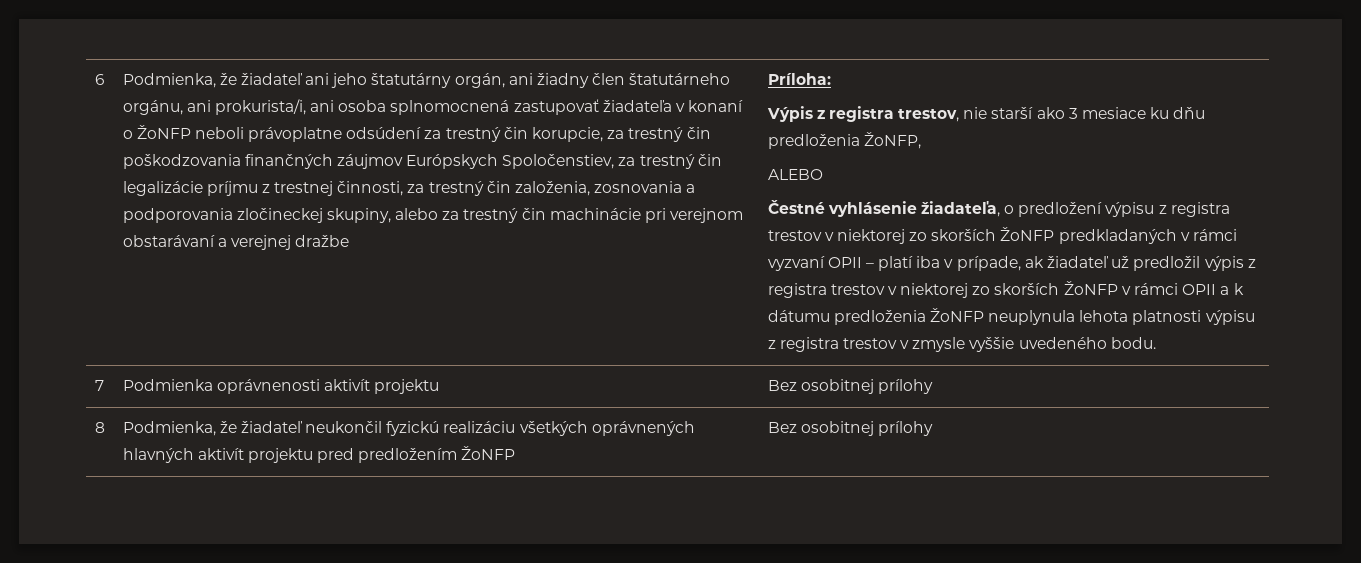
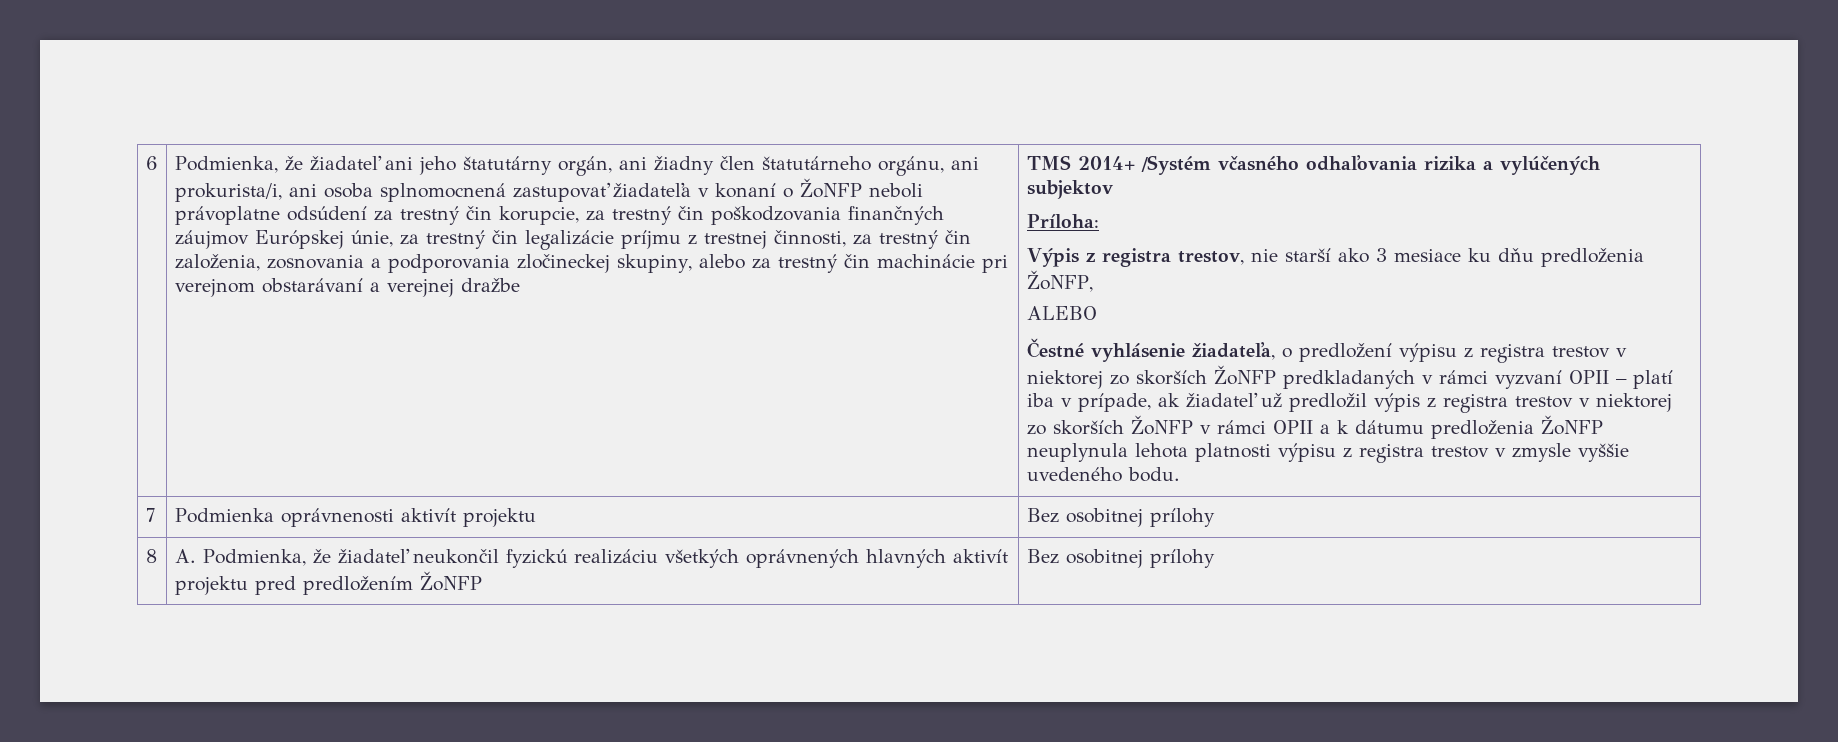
- Podmienka, že žiadateľ ani jeho štatutárny orgán, ani žiadny člen štatutárneho orgánu, ani prokurista/i, ani osoba splnomocnená zastupovať žiadateľa v konaní o ŽoNFP neboli právoplatne odsúdení za trestný čin korupcie, za trestný čin poškodzovania finančných záujmov Európskych Spoločenstiev, za trestný čin legalizácie príjmu z trestnej činnosti, za trestný čin založenia, zosnovania a podporovania zločineckej skupiny, alebo za trestný čin machinácie pri verejnom obstarávaní a verejnej dražbe
+ Podmienka, že žiadateľ ani jeho štatutárny orgán, ani žiadny člen štatutárneho orgánu, ani prokurista/i, ani osoba splnomocnená zastupovať žiadateľa v konaní o ŽoNFP neboli právoplatne odsúdení za trestný čin korupcie, za trestný čin poškodzovania finančných záujmov Európskej únie, za trestný čin legalizácie príjmu z trestnej činnosti, za trestný čin založenia, zosnovania a podporovania zločineckej skupiny, alebo za trestný čin machinácie pri verejnom obstarávaní a verejnej dražbe
+ TMS 2014+ /Systém včasného odhaľovania rizika a vylúčených subjektov
- 8 | Podmienka, že žiadateľ neukončil fyzickú realizáciu všetkých oprávnených hlavných aktivít projektu pred predložením ŽoNFP | Bez osobitnej prílohy
+ 8 | A. Podmienka, že žiadateľ neukončil fyzickú realizáciu všetkých oprávnených hlavných aktivít projektu pred predložením ŽoNFP | Bez osobitnej prílohy

